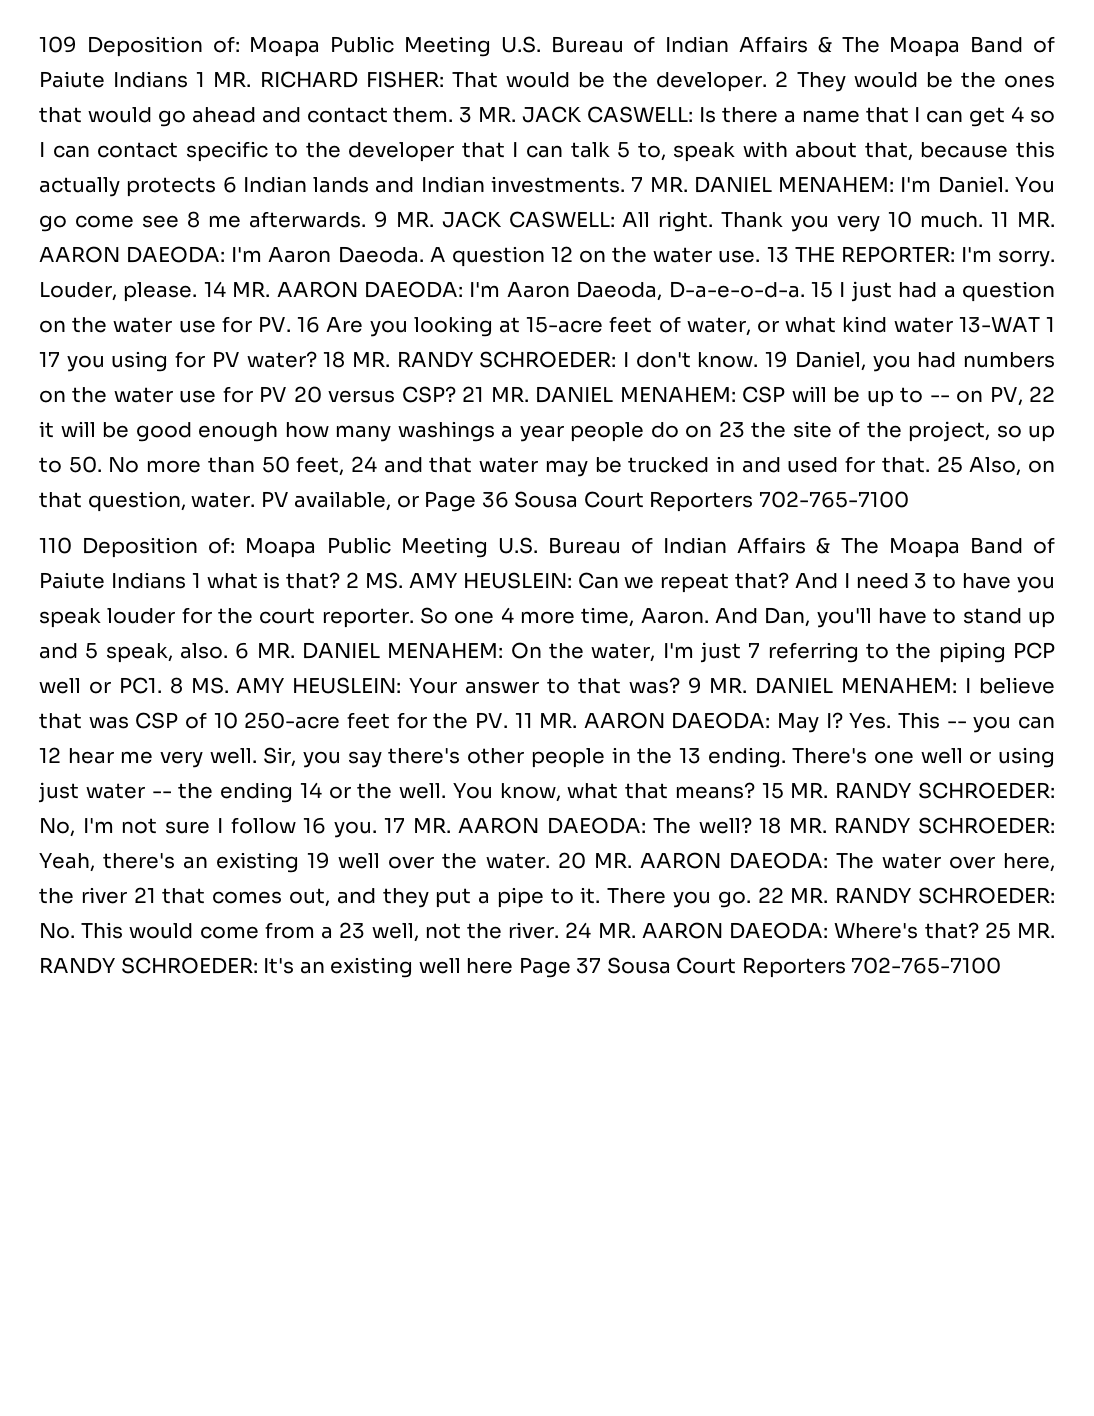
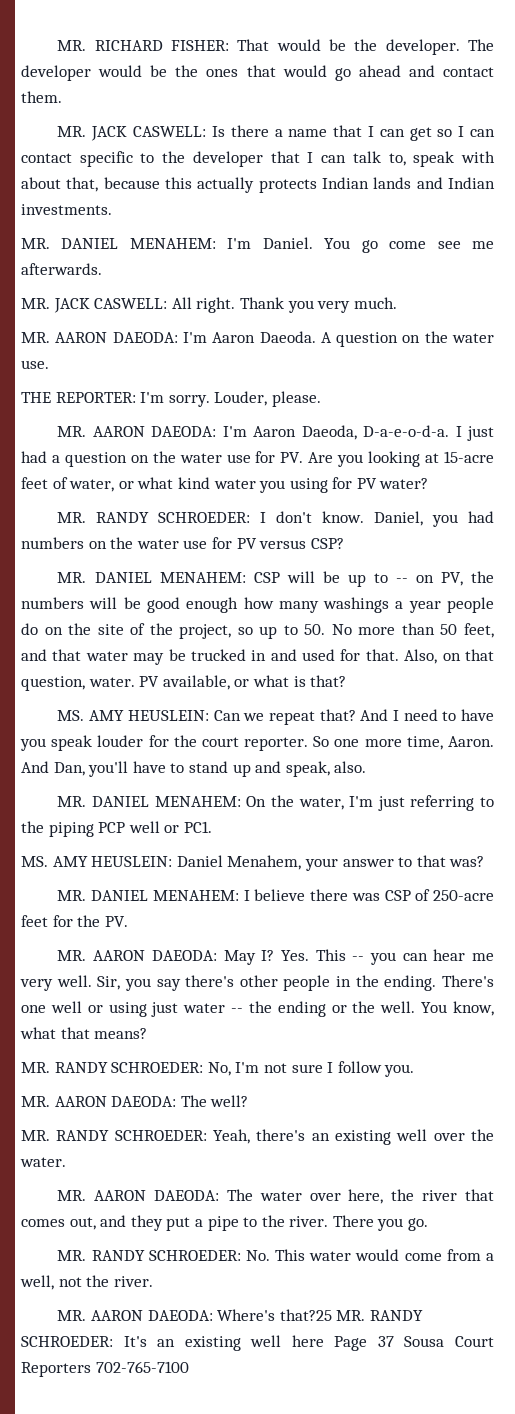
- 109 Deposition of: Moapa Public Meeting U.S. Bureau of Indian Affairs & The Moapa Band of Paiute Indians 1 MR. RICHARD FISHER: That would be the developer.
+ MR. RICHARD FISHER: That would be the developer.
- 2 They would be the ones that would go ahead and contact them. 3 MR. JACK CASWELL: Is there a name that I can get 4 so I can contact specific to the developer that I can talk 5 to, speak with about that, because this actually protects 6 Indian lands and Indian investments. 7 MR. DANIEL MENAHEM: I'm Daniel.
+ The developer would be the ones that would go ahead and contact them.
+ MR. JACK CASWELL: Is there a name that I can get so I can contact specific to the developer that I can talk to, speak with about that, because this actually protects Indian lands and Indian investments.
+ MR. DANIEL MENAHEM: I'm Daniel.
- You go come see 8 me afterwards. 9 MR. JACK CASWELL: All right.
+ You go come see me afterwards.
+ MR. JACK CASWELL: All right.
- Thank you very 10 much. 11 MR. AARON DAEODA: I'm Aaron Daeoda.
+ Thank you very much.
+ MR. AARON DAEODA: I'm Aaron Daeoda.
- A question 12 on the water use. 13 THE REPORTER: I'm sorry.
+ A question on the water use.
+ THE REPORTER: I'm sorry.
- Louder, please. 14 MR. AARON DAEODA: I'm Aaron Daeoda, D-a-e-o-d-a.
+ Louder, please.
+ MR. AARON DAEODA: I'm Aaron Daeoda, D-a-e-o-d-a.
- 15 I just had a question on the water use for PV. 16 Are you looking at 15-acre feet of water, or what kind water 13-WAT 1 17 you using for PV water? 18 MR. RANDY SCHROEDER: I don't know.
+ I just had a question on the water use for PV. Are you looking at 15-acre feet of water, or what kind water you using for PV water?
+ MR. RANDY SCHROEDER: I don't know.
- 19 Daniel, you had numbers on the water use for PV 20 versus CSP? 21 MR. DANIEL MENAHEM: CSP will be up to -- on PV, 22 it will be good enough how many washings a year people do on 23 the site of the project, so up to 50. No more than 50 feet, 24 and that water may be trucked in and used for that.
+ Daniel, you had numbers on the water use for PV versus CSP?
+ MR. DANIEL MENAHEM: CSP will be up to -- on PV, the numbers will be good enough how many washings a year people do on the site of the project, so up to 50. No more than 50 feet, and that water may be trucked in and used for that.
- 25 Also, on that question, water.
+ Also, on that question, water.
- PV available, or Page 36 Sousa Court Reporters 702-765-7100
- 110 Deposition of: Moapa Public Meeting U.S. Bureau of Indian Affairs & The Moapa Band of Paiute Indians 1 what is that? 2 MS. AMY HEUSLEIN: Can we repeat that?
+ PV available, or what is that?
+ MS. AMY HEUSLEIN: Can we repeat that?
- And I need 3 to have you speak louder for the court reporter.
+ And I need to have you speak louder for the court reporter.
- So one 4 more time, Aaron.
+ So one more time, Aaron.
- And Dan, you'll have to stand up and 5 speak, also. 6 MR. DANIEL MENAHEM: On the water, I'm just 7 referring to the piping PCP well or PC1. 8 MS. AMY HEUSLEIN: Your answer to that was? 9 MR. DANIEL MENAHEM: I believe that was CSP of 10 250-acre feet for the PV. 11 MR. AARON DAEODA: May I?
+ And Dan, you'll have to stand up and speak, also.
+ MR. DANIEL MENAHEM: On the water, I'm just referring to the piping PCP well or PC1.
+ MS. AMY HEUSLEIN: Daniel Menahem, your answer to that was?
+ MR. DANIEL MENAHEM: I believe there was CSP of 250-acre feet for the PV.
+ MR. AARON DAEODA: May I?
- Yes. This -- you can 12 hear me very well.
+ Yes. This -- you can hear me very well.
- Sir, you say there's other people in the 13 ending.
+ Sir, you say there's other people in the ending.
- There's one well or using just water -- the ending 14 or the well.
+ There's one well or using just water -- the ending or the well.
- You know, what that means? 15 MR. RANDY SCHROEDER: No, I'm not sure I follow 16 you. 17 MR. AARON DAEODA: The well? 18 MR. RANDY SCHROEDER: Yeah, there's an existing 19 well over the water. 20 MR. AARON DAEODA: The water over here, the river 21 that comes out, and they put a pipe to it.
+ You know, what that means?
+ MR. RANDY SCHROEDER: No, I'm not sure I follow you.
+ MR. AARON DAEODA: The well?
+ MR. RANDY SCHROEDER: Yeah, there's an existing well over the water.
+ MR. AARON DAEODA: The water over here, the river that comes out, and they put a pipe to the river.
- There you go. 22 MR. RANDY SCHROEDER: No. This would come from a 23 well, not the river. 24 MR. AARON DAEODA: Where's that? 25 MR. RANDY SCHROEDER: It's an existing well here Page 37 Sousa Court Reporters 702-765-7100
+ There you go.
+ MR. RANDY SCHROEDER: No. This water would come from a well, not the river.
+ MR. AARON DAEODA: Where's that?25 MR. RANDY SCHROEDER: It's an existing well here Page 37 Sousa Court Reporters 702-765-7100

